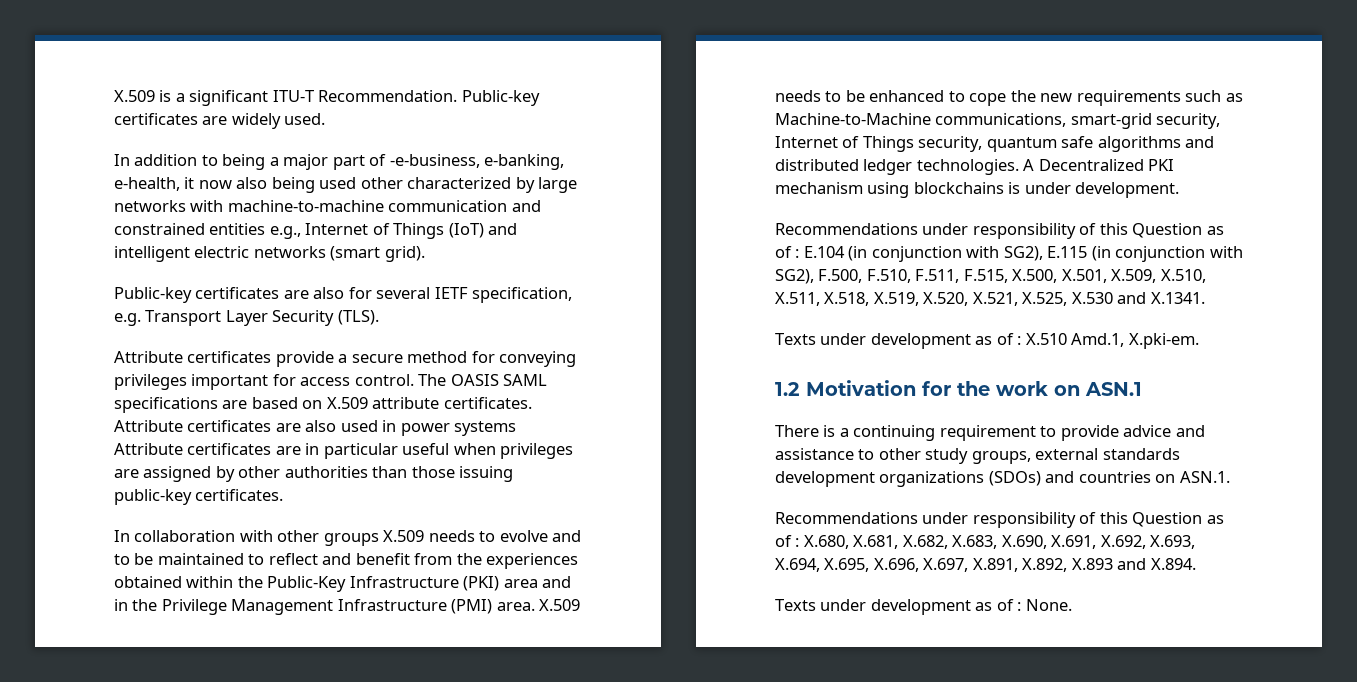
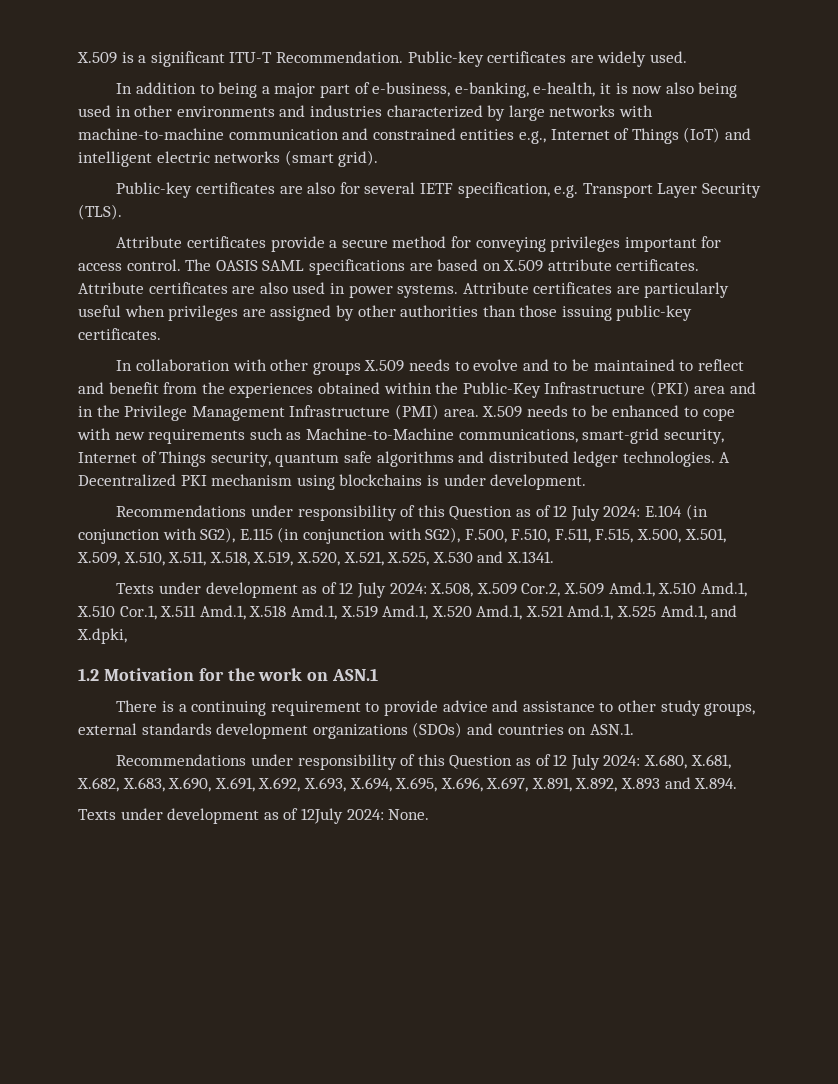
- In addition to being a major part of -e-business, e-banking, e-health, it now also being used other characterized by large networks with machine-to-machine communication and constrained entities e.g., Internet of Things (IoT) and intelligent electric networks (smart grid).
+ In addition to being a major part of e-business, e-banking, e-health, it is now also being used in other environments and industries characterized by large networks with machine-to-machine communication and constrained entities e.g., Internet of Things (IoT) and intelligent electric networks (smart grid).
- Attribute certificates are also used in power systems Attribute certificates are in particular useful when privileges are assigned by other authorities than those issuing public-key certificates.
+ Attribute certificates are also used in power systems. Attribute certificates are particularly useful when privileges are assigned by other authorities than those issuing public-key certificates.
- X.509 needs to be enhanced to cope the new requirements such as Machine-to-Machine communications, smart-grid security, Internet of Things security, quantum safe algorithms and distributed ledger technologies.
+ X.509 needs to be enhanced to cope with new requirements such as Machine-to-Machine communications, smart-grid security, Internet of Things security, quantum safe algorithms and distributed ledger technologies.
- Recommendations under responsibility of this Question as of : E.104 (in conjunction with SG2), E.115 (in conjunction with SG2), F.500, F.510, F.511, F.515, X.500, X.501, X.509, X.510, X.511, X.518, X.519, X.520, X.521, X.525, X.530 and X.1341.
+ Recommendations under responsibility of this Question as of 12 July 2024: E.104 (in conjunction with SG2), E.115 (in conjunction with SG2), F.500, F.510, F.511, F.515, X.500, X.501, X.509, X.510, X.511, X.518, X.519, X.520, X.521, X.525, X.530 and X.1341.
- Texts under development as of : X.510 Amd.1, X.pki-em.
+ Texts under development as of 12 July 2024: X.508, X.509 Cor.2, X.509 Amd.1, X.510 Amd.1, X.510 Cor.1, X.511 Amd.1, X.518 Amd.1, X.519 Amd.1, X.520 Amd.1, X.521 Amd.1, X.525 Amd.1, and X.dpki,
- Recommendations under responsibility of this Question as of : X.680, X.681, X.682, X.683, X.690, X.691, X.692, X.693, X.694, X.695, X.696, X.697, X.891, X.892, X.893 and X.894.
+ Recommendations under responsibility of this Question as of 12 July 2024: X.680, X.681, X.682, X.683, X.690, X.691, X.692, X.693, X.694, X.695, X.696, X.697, X.891, X.892, X.893 and X.894.
- Texts under development as of : None.
+ Texts under development as of 12July 2024: None.

